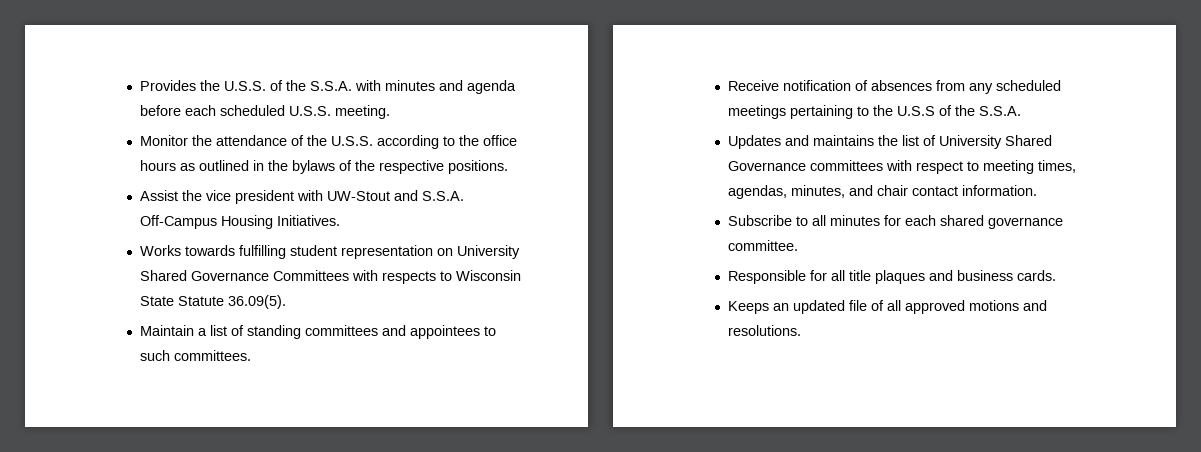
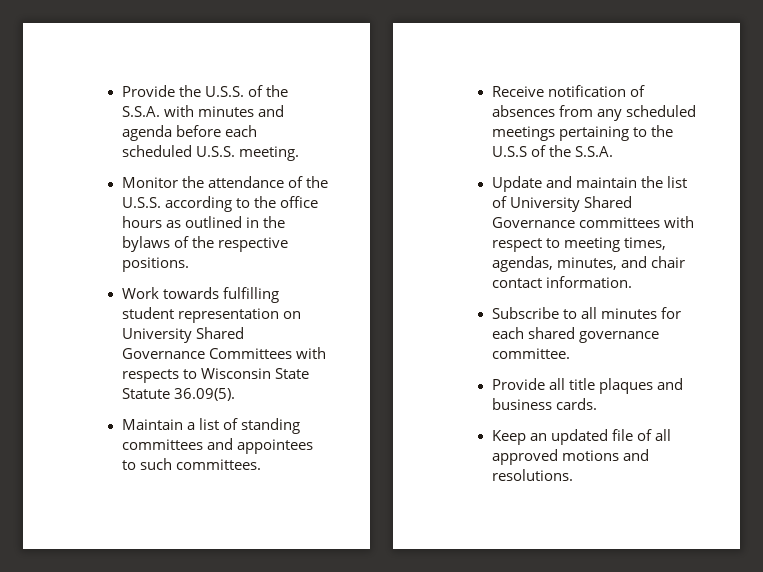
- Provides the U.S.S. of the S.S.A. with minutes and agenda before each scheduled U.S.S. meeting.
+ Provide the U.S.S. of the S.S.A. with minutes and agenda before each scheduled U.S.S. meeting.
- Assist the vice president with UW-Stout and S.S.A. Off-Campus Housing Initiatives.
- Works towards fulfilling student representation on University Shared Governance Committees with respects to Wisconsin State Statute 36.09(5).
+ Work towards fulfilling student representation on University Shared Governance Committees with respects to Wisconsin State Statute 36.09(5).
- Updates and maintains the list of University Shared Governance committees with respect to meeting times, agendas, minutes, and chair contact information.
+ Update and maintain the list of University Shared Governance committees with respect to meeting times, agendas, minutes, and chair contact information.
- Responsible for all title plaques and business cards.
+ Provide all title plaques and business cards.
- Keeps an updated file of all approved motions and resolutions.
+ Keep an updated file of all approved motions and resolutions.

